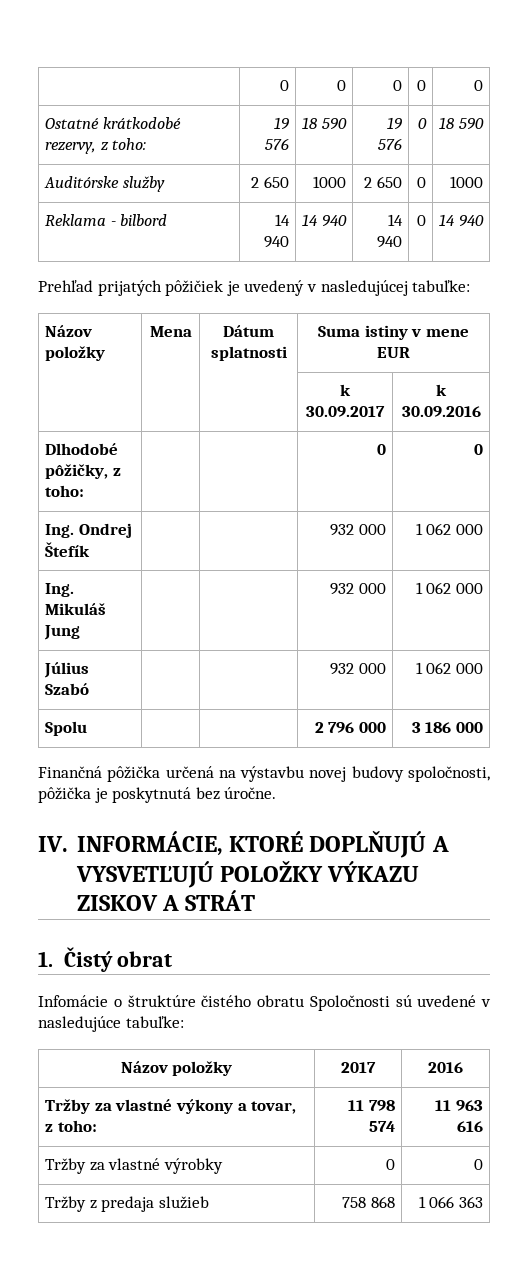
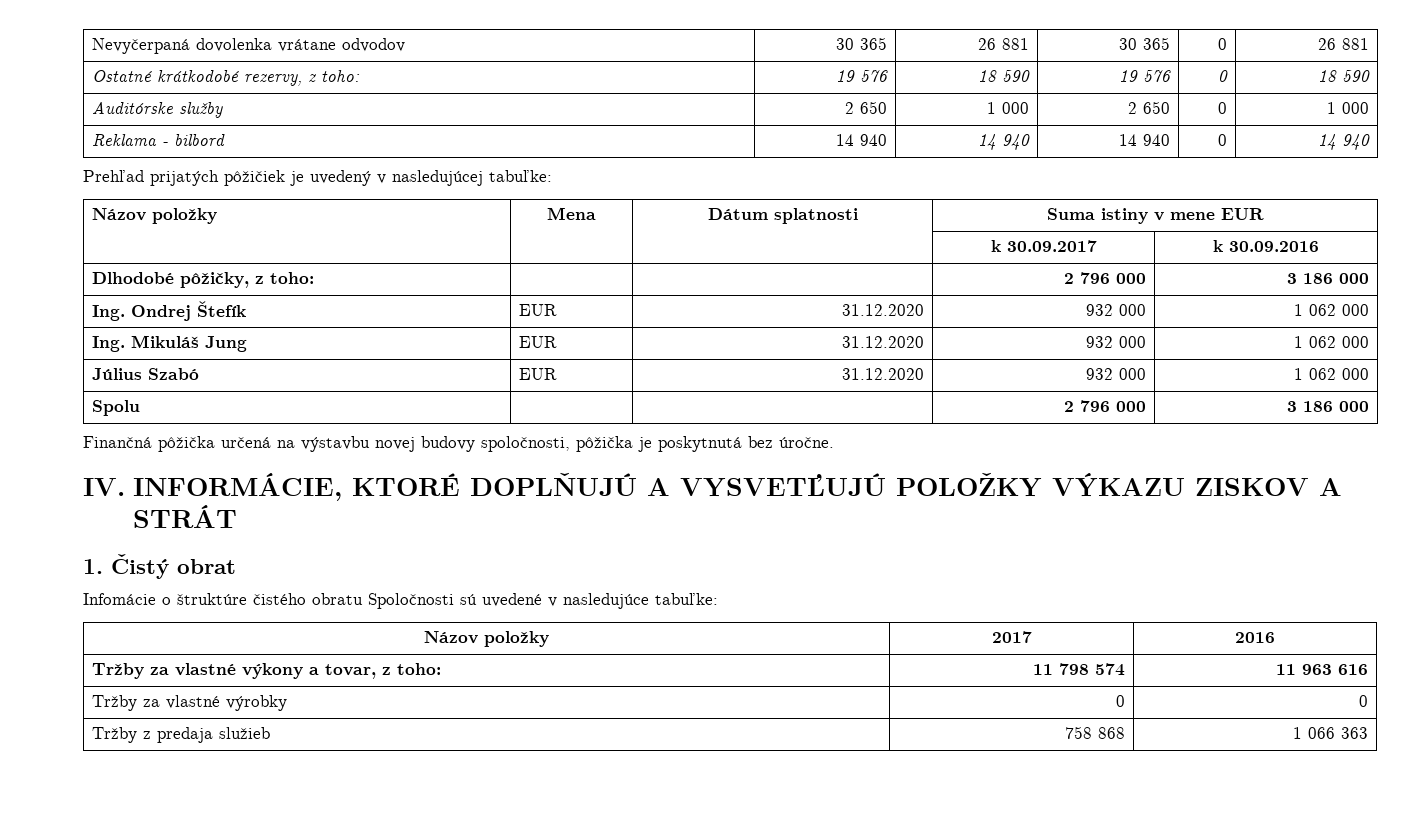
- | 0 | 0 | 0 | 0 | 0
+ Nevyčerpaná dovolenka vrátane odvodov | 30 365 | 26 881 | 30 365 | 0 | 26 881
- Auditórske služby | 2 650 | 1000 | 2 650 | 0 | 1000
+ Auditórske služby | 2 650 | 1 000 | 2 650 | 0 | 1 000
- Dlhodobé pôžičky, z toho: | | | 0 | 0
+ Dlhodobé pôžičky, z toho: | | | 2 796 000 | 3 186 000
- Ing. Ondrej Štefík | | | 932 000 | 1 062 000
+ Ing. Ondrej Štefík | EUR | 31.12.2020 | 932 000 | 1 062 000
- Ing. Mikuláš Jung | | | 932 000 | 1 062 000
+ Ing. Mikuláš Jung | EUR | 31.12.2020 | 932 000 | 1 062 000
- Július Szabó | | | 932 000 | 1 062 000
+ Július Szabó | EUR | 31.12.2020 | 932 000 | 1 062 000

